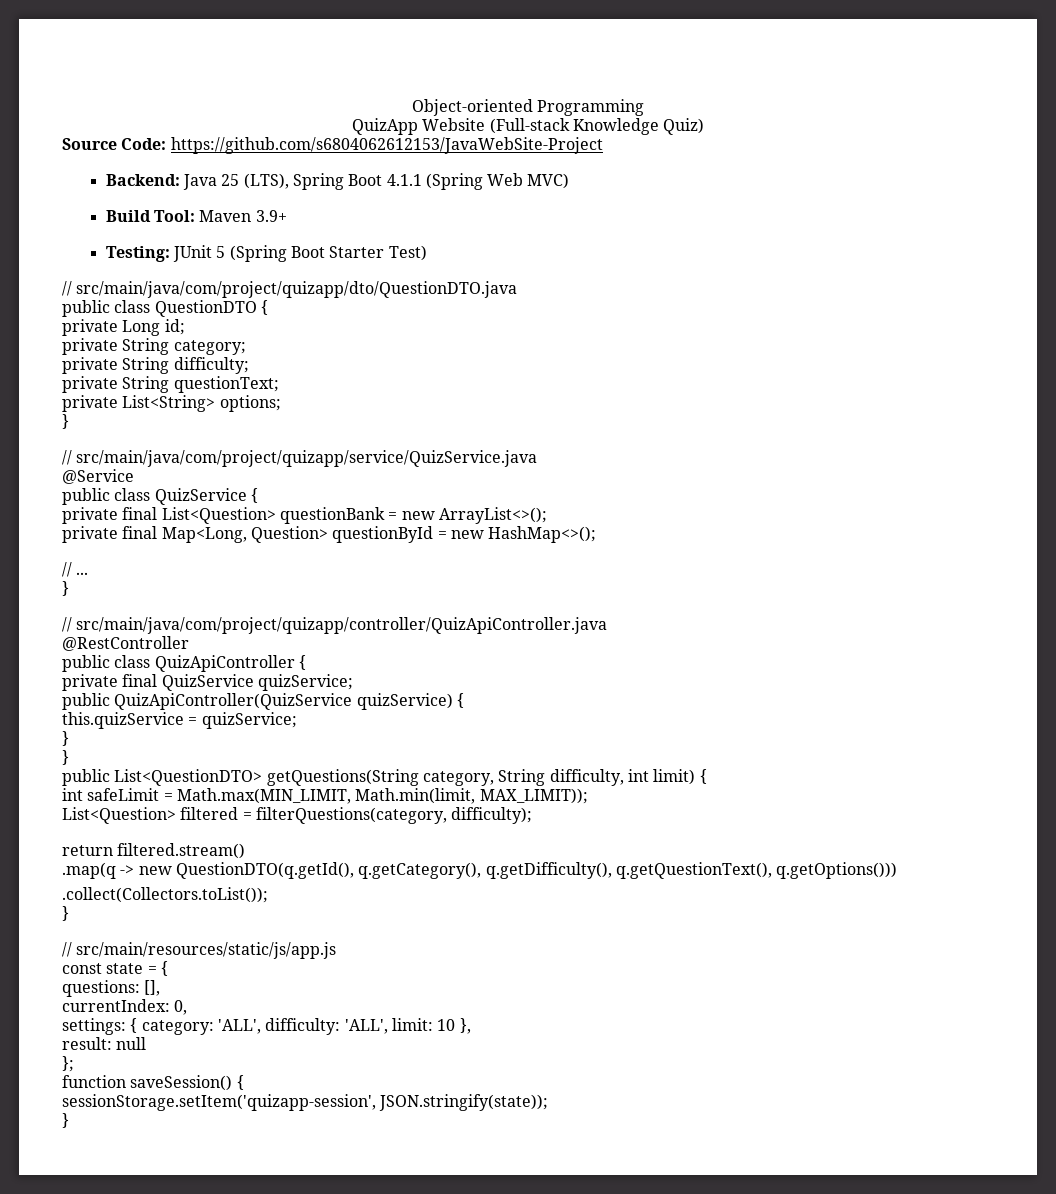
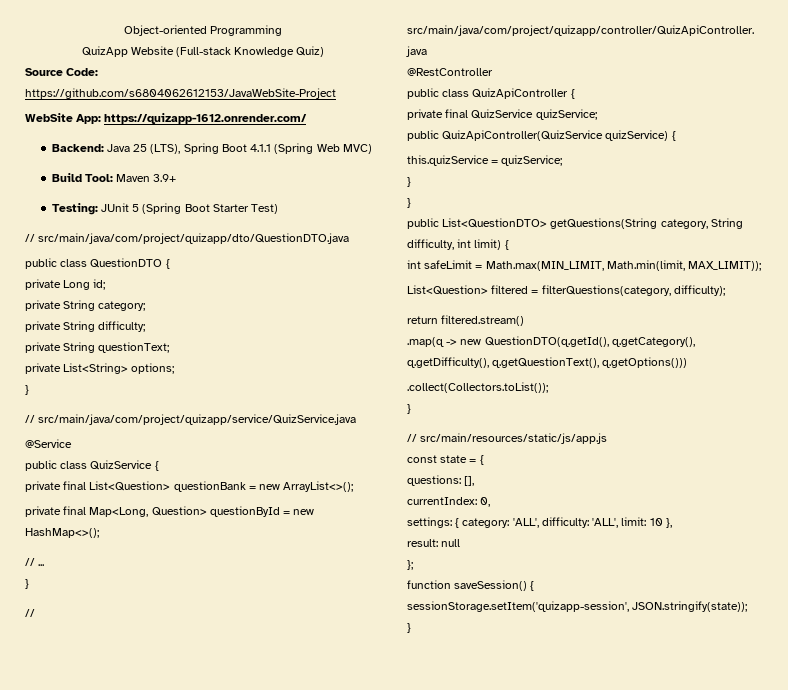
+ WebSite App: https://quizapp-1612.onrender.com/

